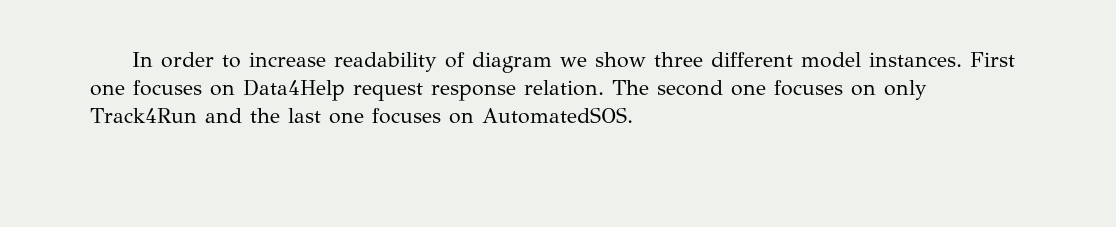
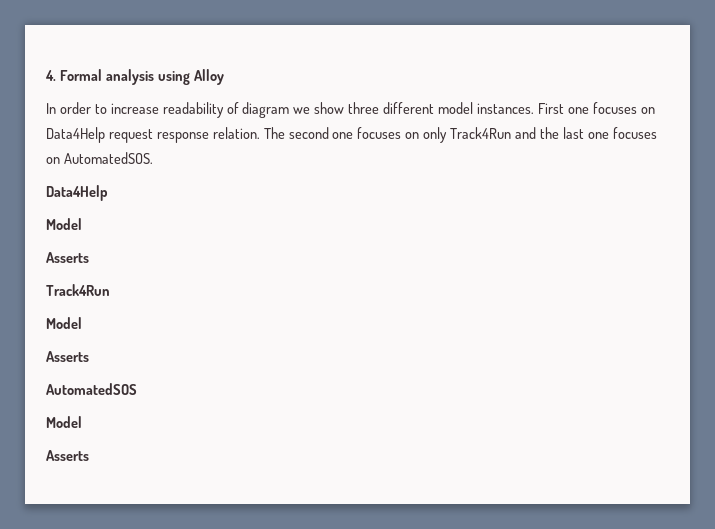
+ 4. Formal analysis using Alloy
  The second one focuses on only Track4Run and the last one focuses on AutomatedSOS.
+ Data4Help
+ Model
+ Asserts
+ Track4Run
+ Model
+ Asserts
+ AutomatedSOS
+ Model
+ Asserts

